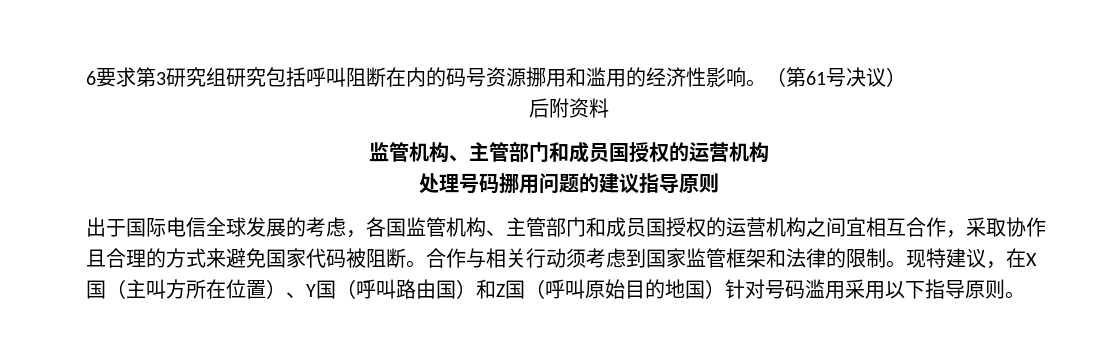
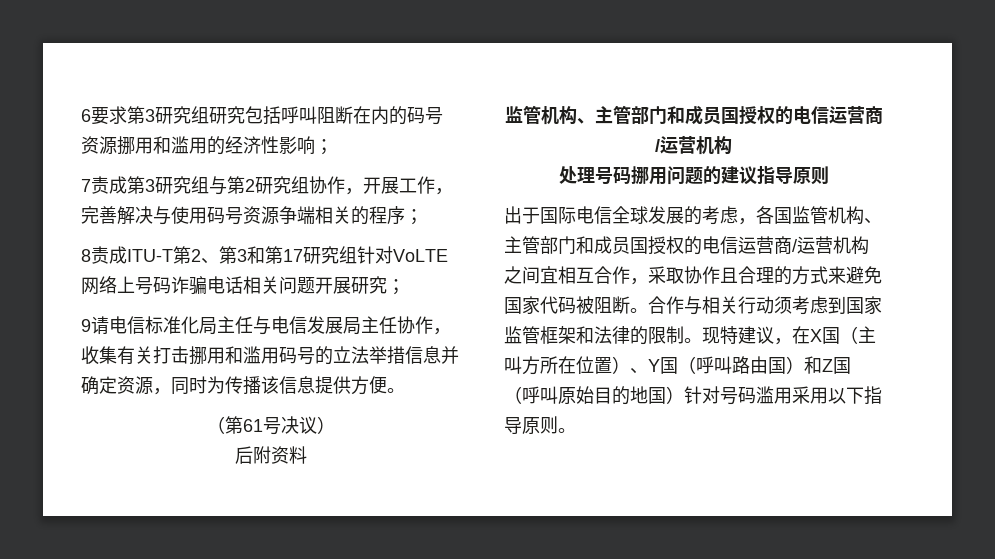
- 6要求第3研究组研究包括呼叫阻断在内的码号资源挪用和滥用的经济性影响。（第61号决议）
+ 6要求第3研究组研究包括呼叫阻断在内的码号资源挪用和滥用的经济性影响；
+ 7责成第3研究组与第2研究组协作，开展工作，完善解决与使用码号资源争端相关的程序；
+ 8责成ITU-T第2、第3和第17研究组针对VoLTE网络上号码诈骗电话相关问题开展研究；
+ 9请电信标准化局主任与电信发展局主任协作，收集有关打击挪用和滥用码号的立法举措信息并确定资源，同时为传播该信息提供方便。
+ （第61号决议）
  后附资料
- 监管机构、主管部门和成员国授权的运营机构
+ 监管机构、主管部门和成员国授权的电信运营商/运营机构
- 出于国际电信全球发展的考虑，各国监管机构、主管部门和成员国授权的运营机构之间宜相互合作，采取协作且合理的方式来避免国家代码被阻断。
+ 出于国际电信全球发展的考虑，各国监管机构、主管部门和成员国授权的电信运营商/运营机构之间宜相互合作，采取协作且合理的方式来避免国家代码被阻断。

